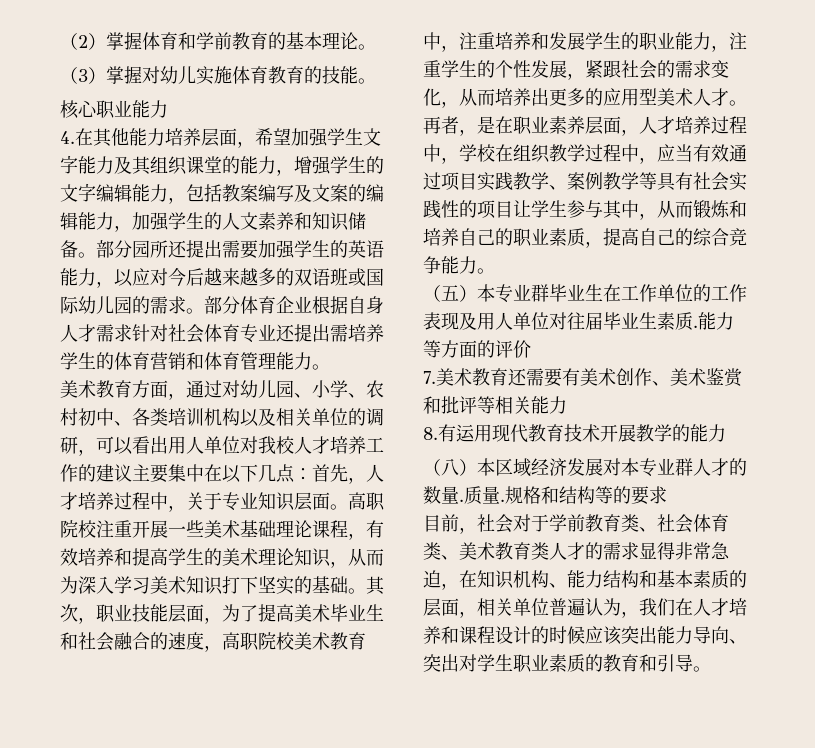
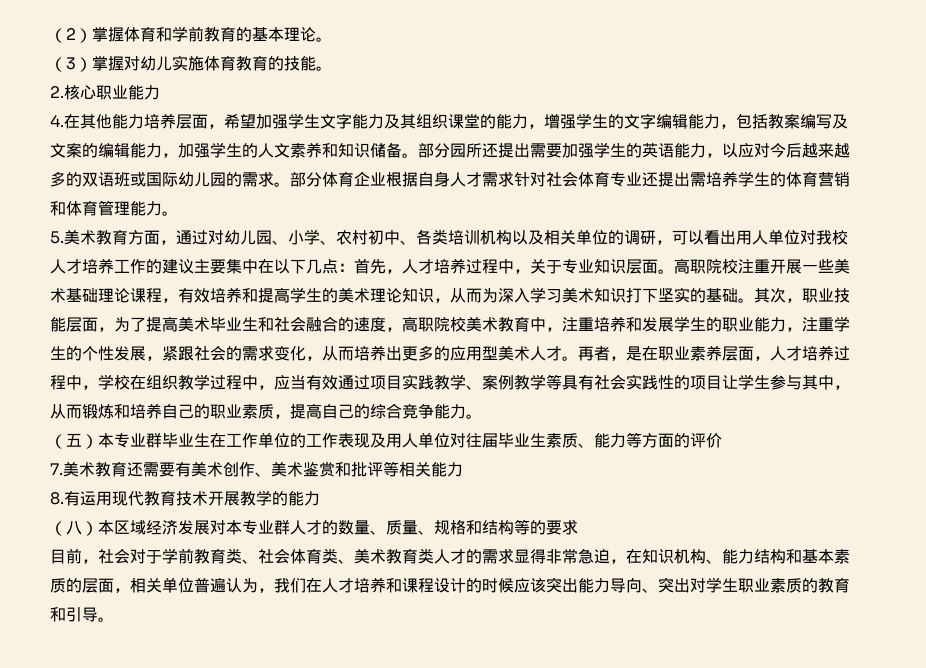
- 核心职业能力
+ 2.核心职业能力
- 美术教育方面，通过对幼儿园、小学、农村初中、各类培训机构以及相关单位的调研，可以看出用人单位对我校人才培养工作的建议主要集中在以下几点：首先，人才培养过程中，关于专业知识层面。
+ 5.美术教育方面，通过对幼儿园、小学、农村初中、各类培训机构以及相关单位的调研，可以看出用人单位对我校人才培养工作的建议主要集中在以下几点：首先，人才培养过程中，关于专业知识层面。
- （五）本专业群毕业生在工作单位的工作表现及用人单位对往届毕业生素质.能力等方面的评价
+ （五）本专业群毕业生在工作单位的工作表现及用人单位对往届毕业生素质、能力等方面的评价
- （八）本区域经济发展对本专业群人才的数量.质量.规格和结构等的要求
+ （八）本区域经济发展对本专业群人才的数量、质量、规格和结构等的要求

